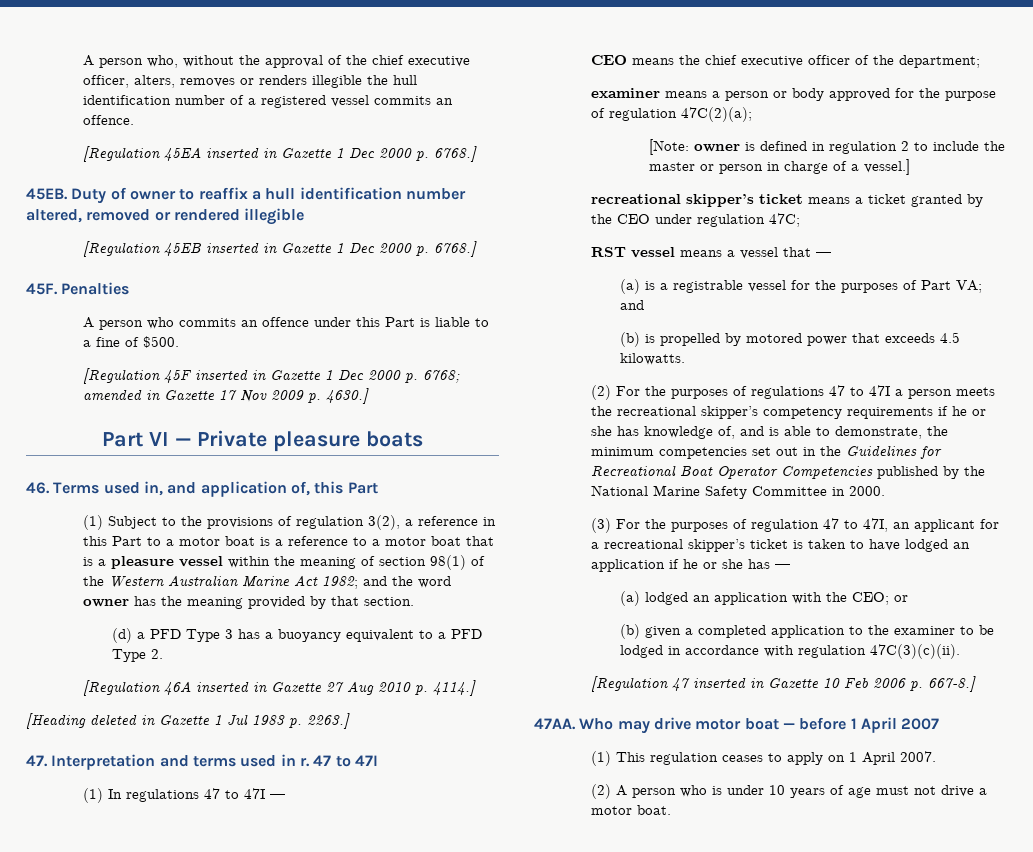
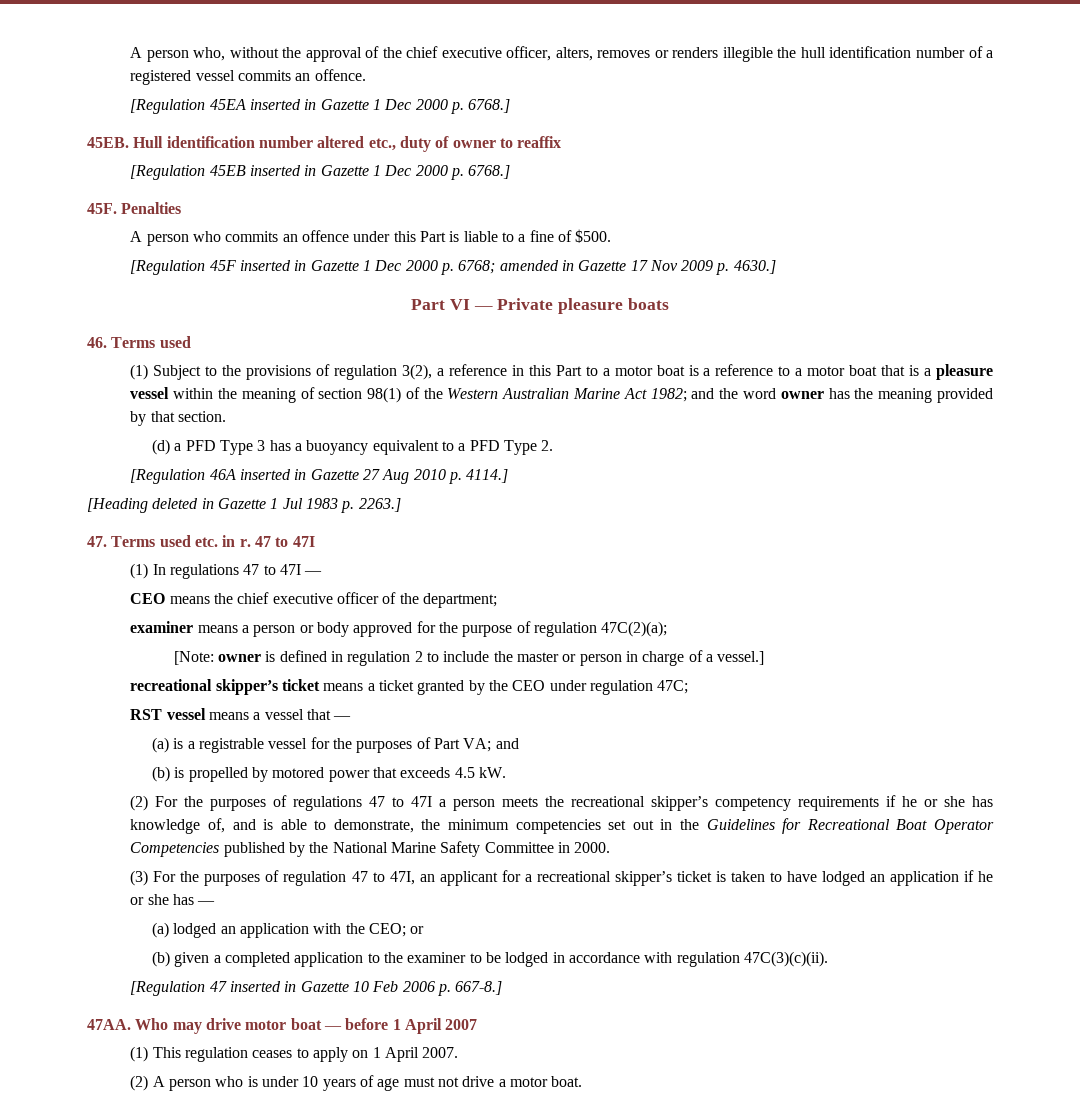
- Duty of owner to reaffix a hull identification number altered, removed or rendered illegible
+ Hull identification number altered etc., duty of owner to reaffix
- 46. Terms used in, and application of, this Part
+ 46. Terms used
- 47. Interpretation and terms used in r.
+ 47. Terms used etc. in r.
- (b) is propelled by motored power that exceeds 4.5 kilowatts.
+ (b) is propelled by motored power that exceeds 4.5 kW.

